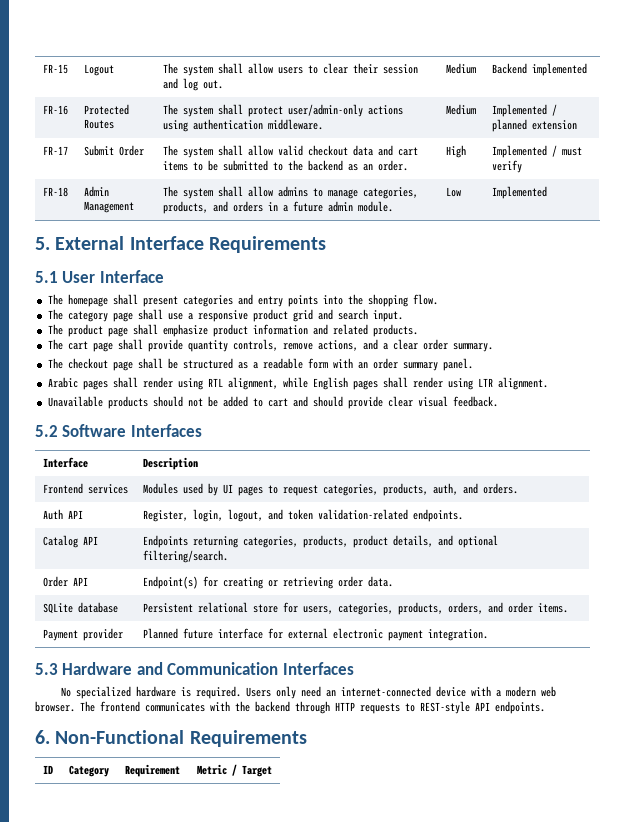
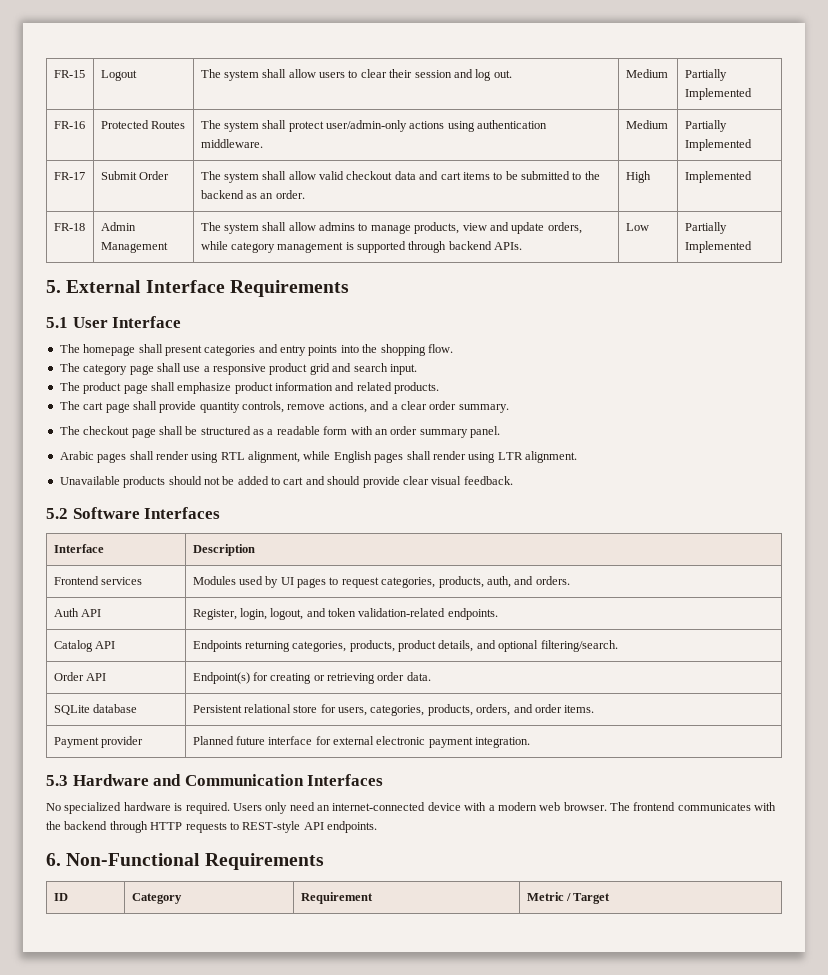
- FR-15 | Logout | The system shall allow users to clear their session and log out. | Medium | Backend implemented
+ FR-15 | Logout | The system shall allow users to clear their session and log out. | Medium | Partially Implemented
- FR-16 | Protected Routes | The system shall protect user/admin-only actions using authentication middleware. | Medium | Implemented / planned extension
+ FR-16 | Protected Routes | The system shall protect user/admin-only actions using authentication middleware. | Medium | Partially Implemented
- FR-17 | Submit Order | The system shall allow valid checkout data and cart items to be submitted to the backend as an order. | High | Implemented / must verify
+ FR-17 | Submit Order | The system shall allow valid checkout data and cart items to be submitted to the backend as an order. | High | Implemented
- FR-18 | Admin Management | The system shall allow admins to manage categories, products, and orders in a future admin module. | Low | Implemented
+ FR-18 | Admin Management | The system shall allow admins to manage products, view and update orders, while category management is supported through backend APIs. | Low | Partially Implemented

